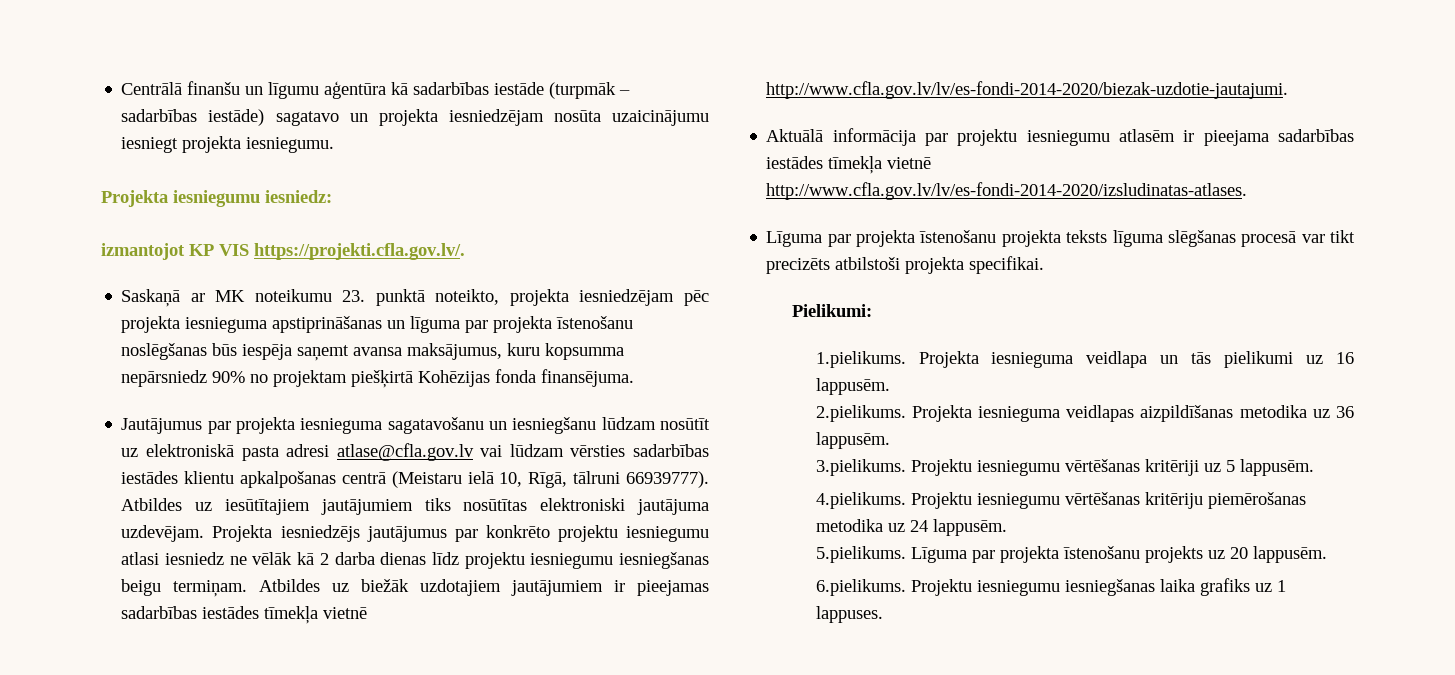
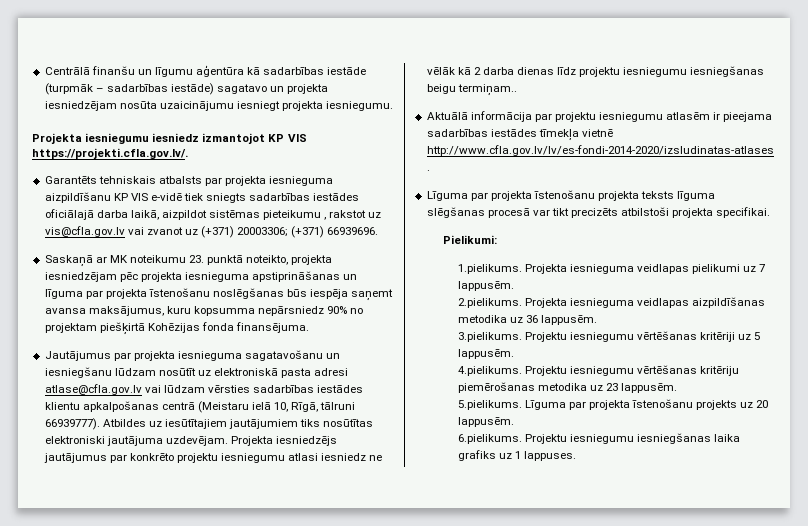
- Projekta iesniegumu iesniedz:
- izmantojot KP VIS https://projekti.cfla.gov.lv/.
+ Projekta iesniegumu iesniedz izmantojot KP VIS https://projekti.cfla.gov.lv/.
+ Garantēts tehniskais atbalsts par projekta iesnieguma aizpildīšanu KP VIS e-vidē tiek sniegts sadarbības iestādes oficiālajā darba laikā, aizpildot sistēmas pieteikumu , rakstot uz vis@cfla.gov.lv vai zvanot uz (+371) 20003306; (+371) 66939696.
- Projekta iesniedzējs jautājumus par konkrēto projektu iesniegumu atlasi iesniedz ne vēlāk kā 2 darba dienas līdz projektu iesniegumu iesniegšanas beigu termiņam. Atbildes uz biežāk uzdotajiem jautājumiem ir pieejamas sadarbības iestādes tīmekļa vietnē http://www.cfla.gov.lv/lv/es-fondi-2014-2020/biezak-uzdotie-jautajumi.
+ Projekta iesniedzējs jautājumus par konkrēto projektu iesniegumu atlasi iesniedz ne vēlāk kā 2 darba dienas līdz projektu iesniegumu iesniegšanas beigu termiņam..
- 1.pielikums. Projekta iesnieguma veidlapa un tās pielikumi uz 16 lappusēm.
+ 1.pielikums. Projekta iesnieguma veidlapas pielikumi uz 7 lappusēm.
- 4.pielikums. Projektu iesniegumu vērtēšanas kritēriju piemērošanas metodika uz 24 lappusēm.
+ 4.pielikums. Projektu iesniegumu vērtēšanas kritēriju piemērošanas metodika uz 23 lappusēm.

